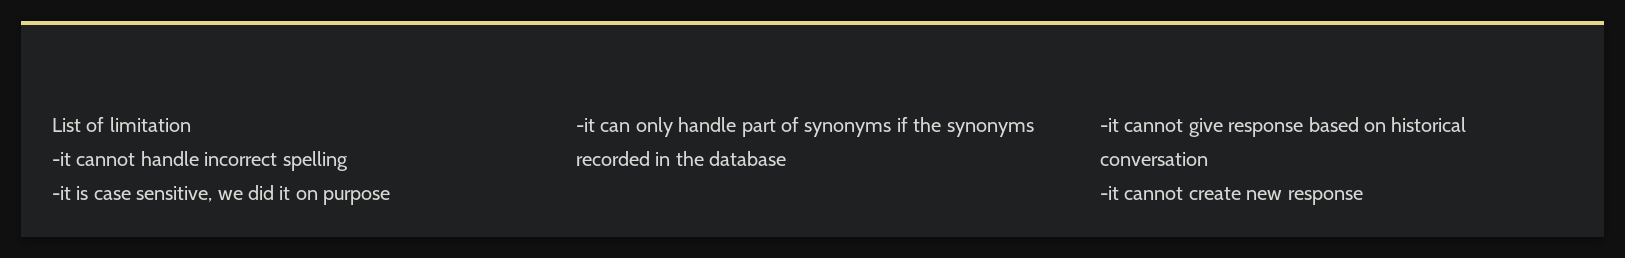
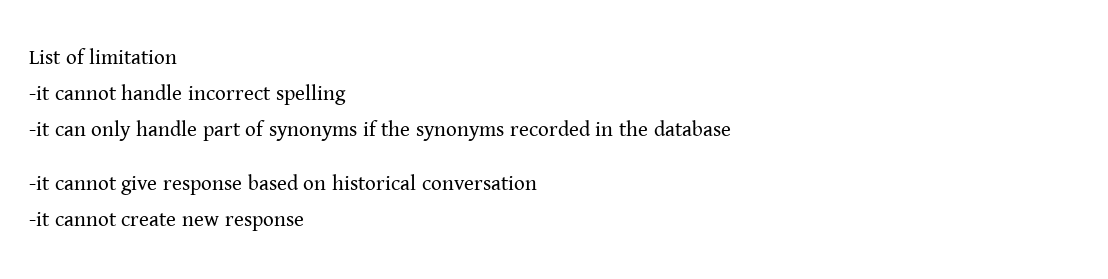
- -it is case sensitive, we did it on purpose

